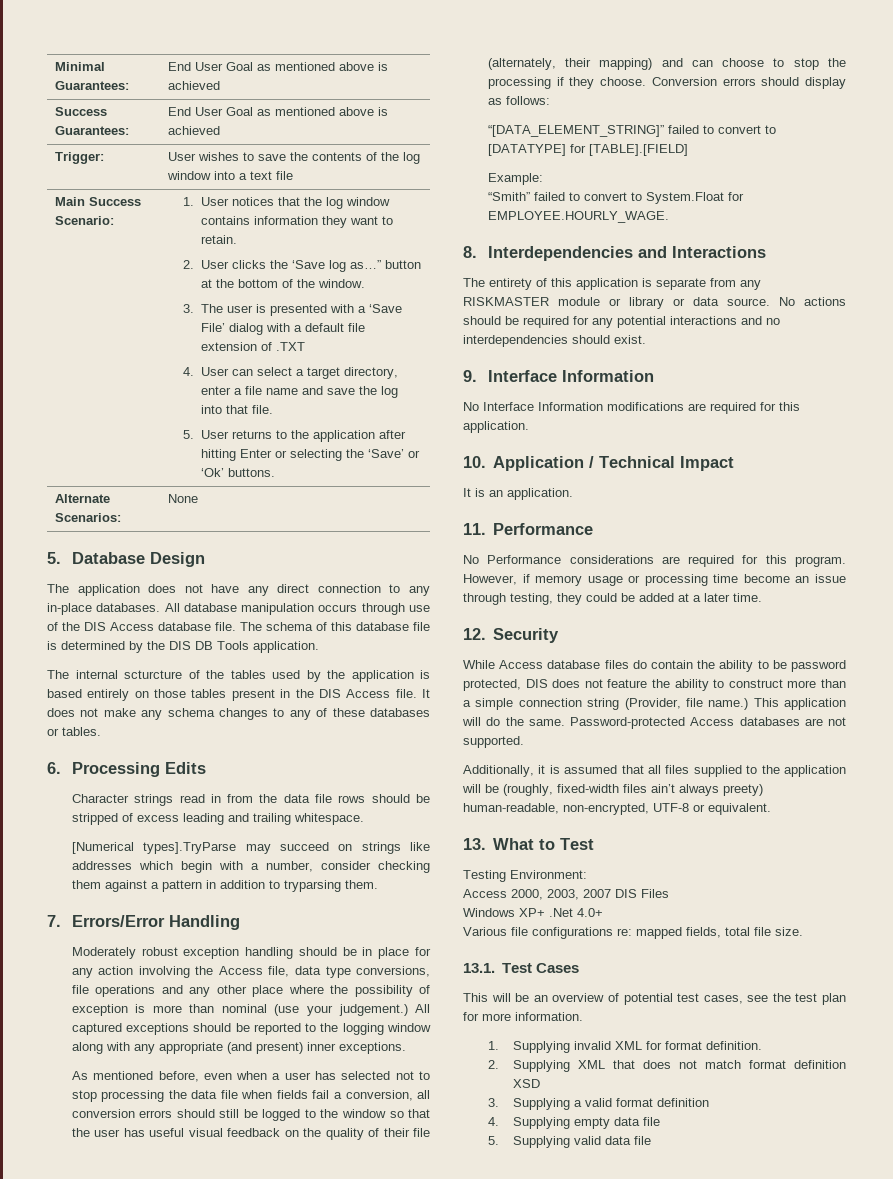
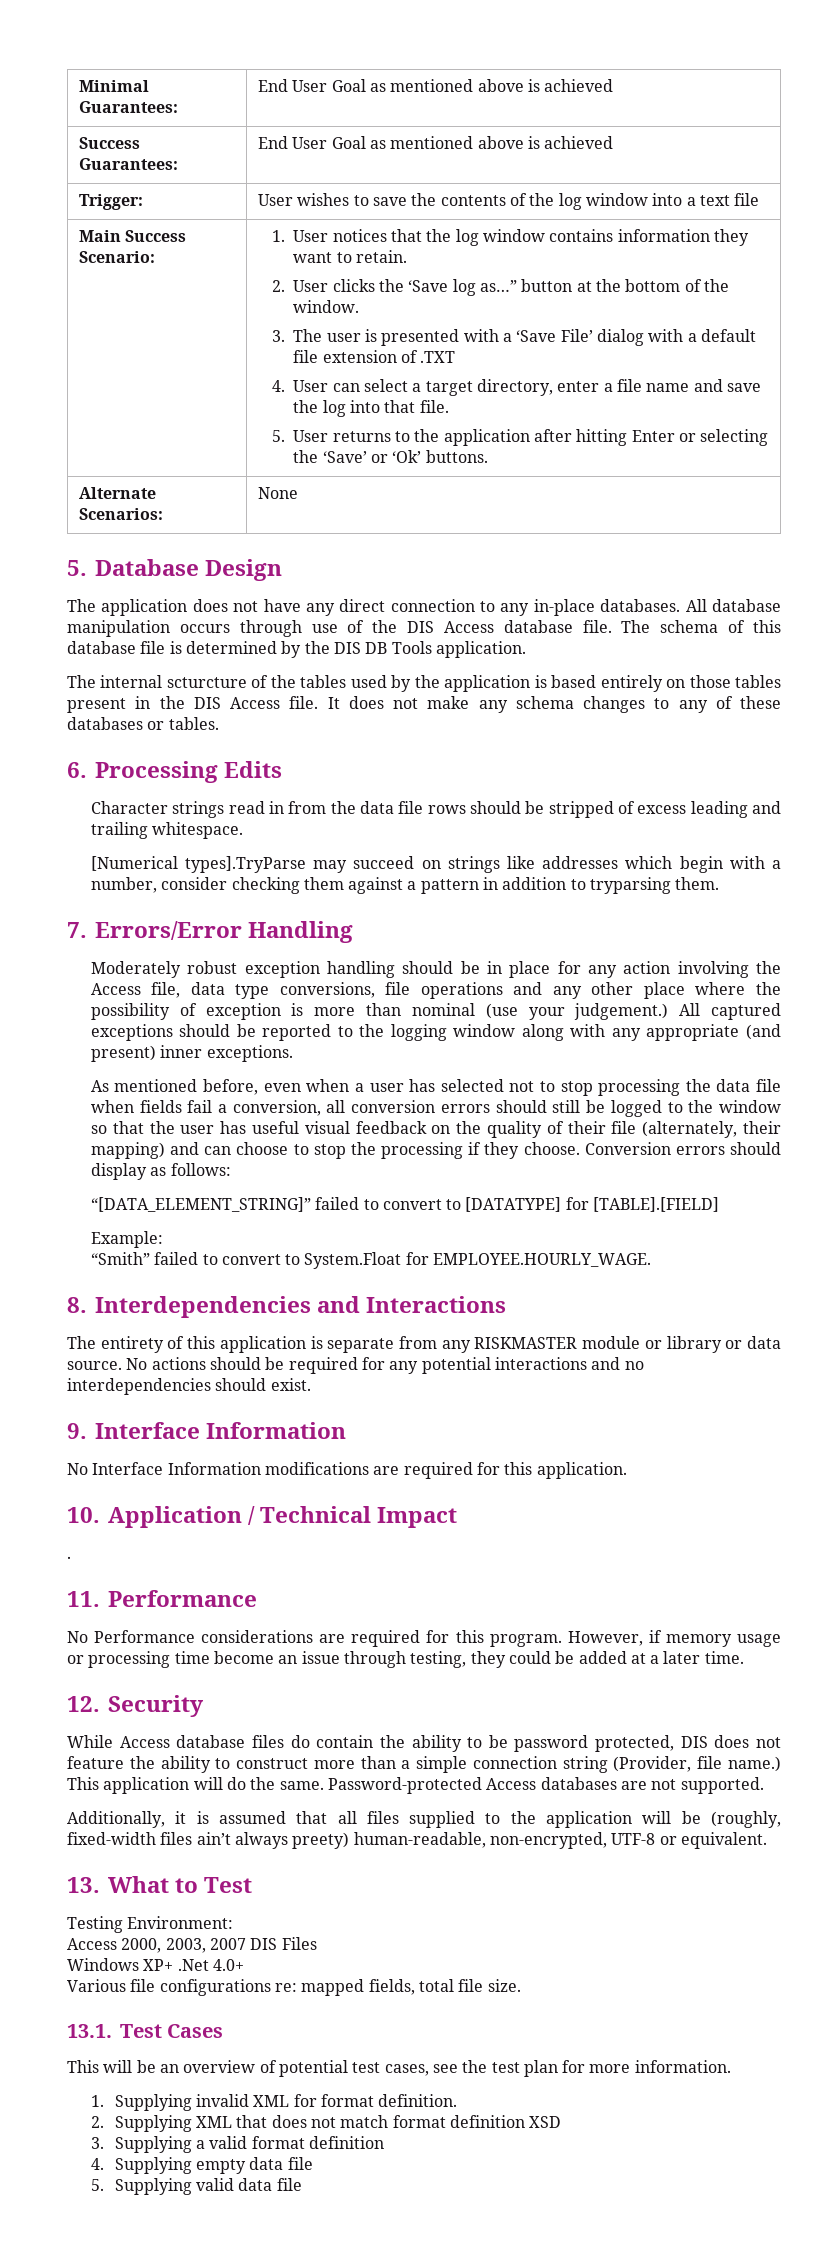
- It is an application.
+ .

